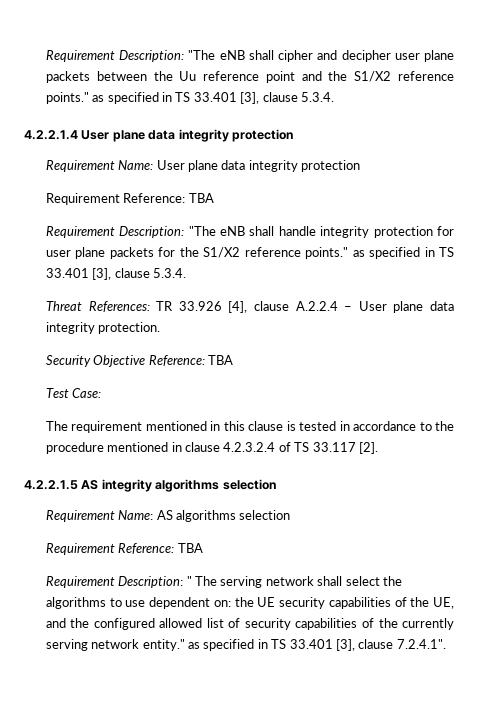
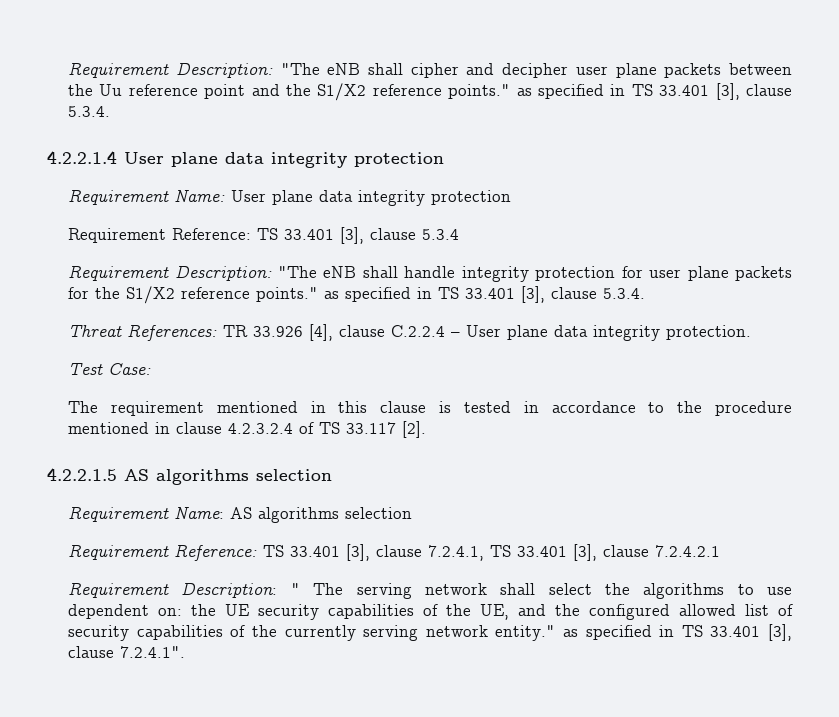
  Requirement Name: User plane data integrity protection
- Requirement Reference: TBA
+ Requirement Reference: TS 33.401 [3], clause 5.3.4
- Threat References: TR 33.926 [4], clause A.2.2.4 – User plane data integrity protection.
+ Threat References: TR 33.926 [4], clause C.2.2.4 – User plane data integrity protection.
- Security Objective Reference: TBA
- 4.2.2.1.5 AS integrity algorithms selection
+ 4.2.2.1.5 AS algorithms selection
  Requirement Name: AS algorithms selection
- Requirement Reference: TBA
+ Requirement Reference: TS 33.401 [3], clause 7.2.4.1, TS 33.401 [3], clause 7.2.4.2.1

